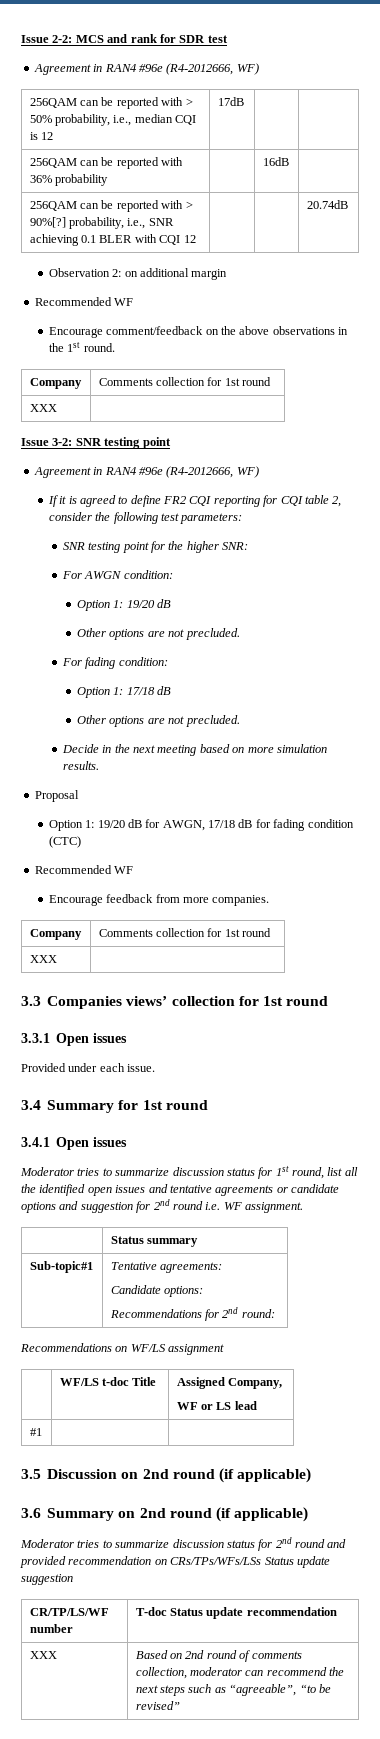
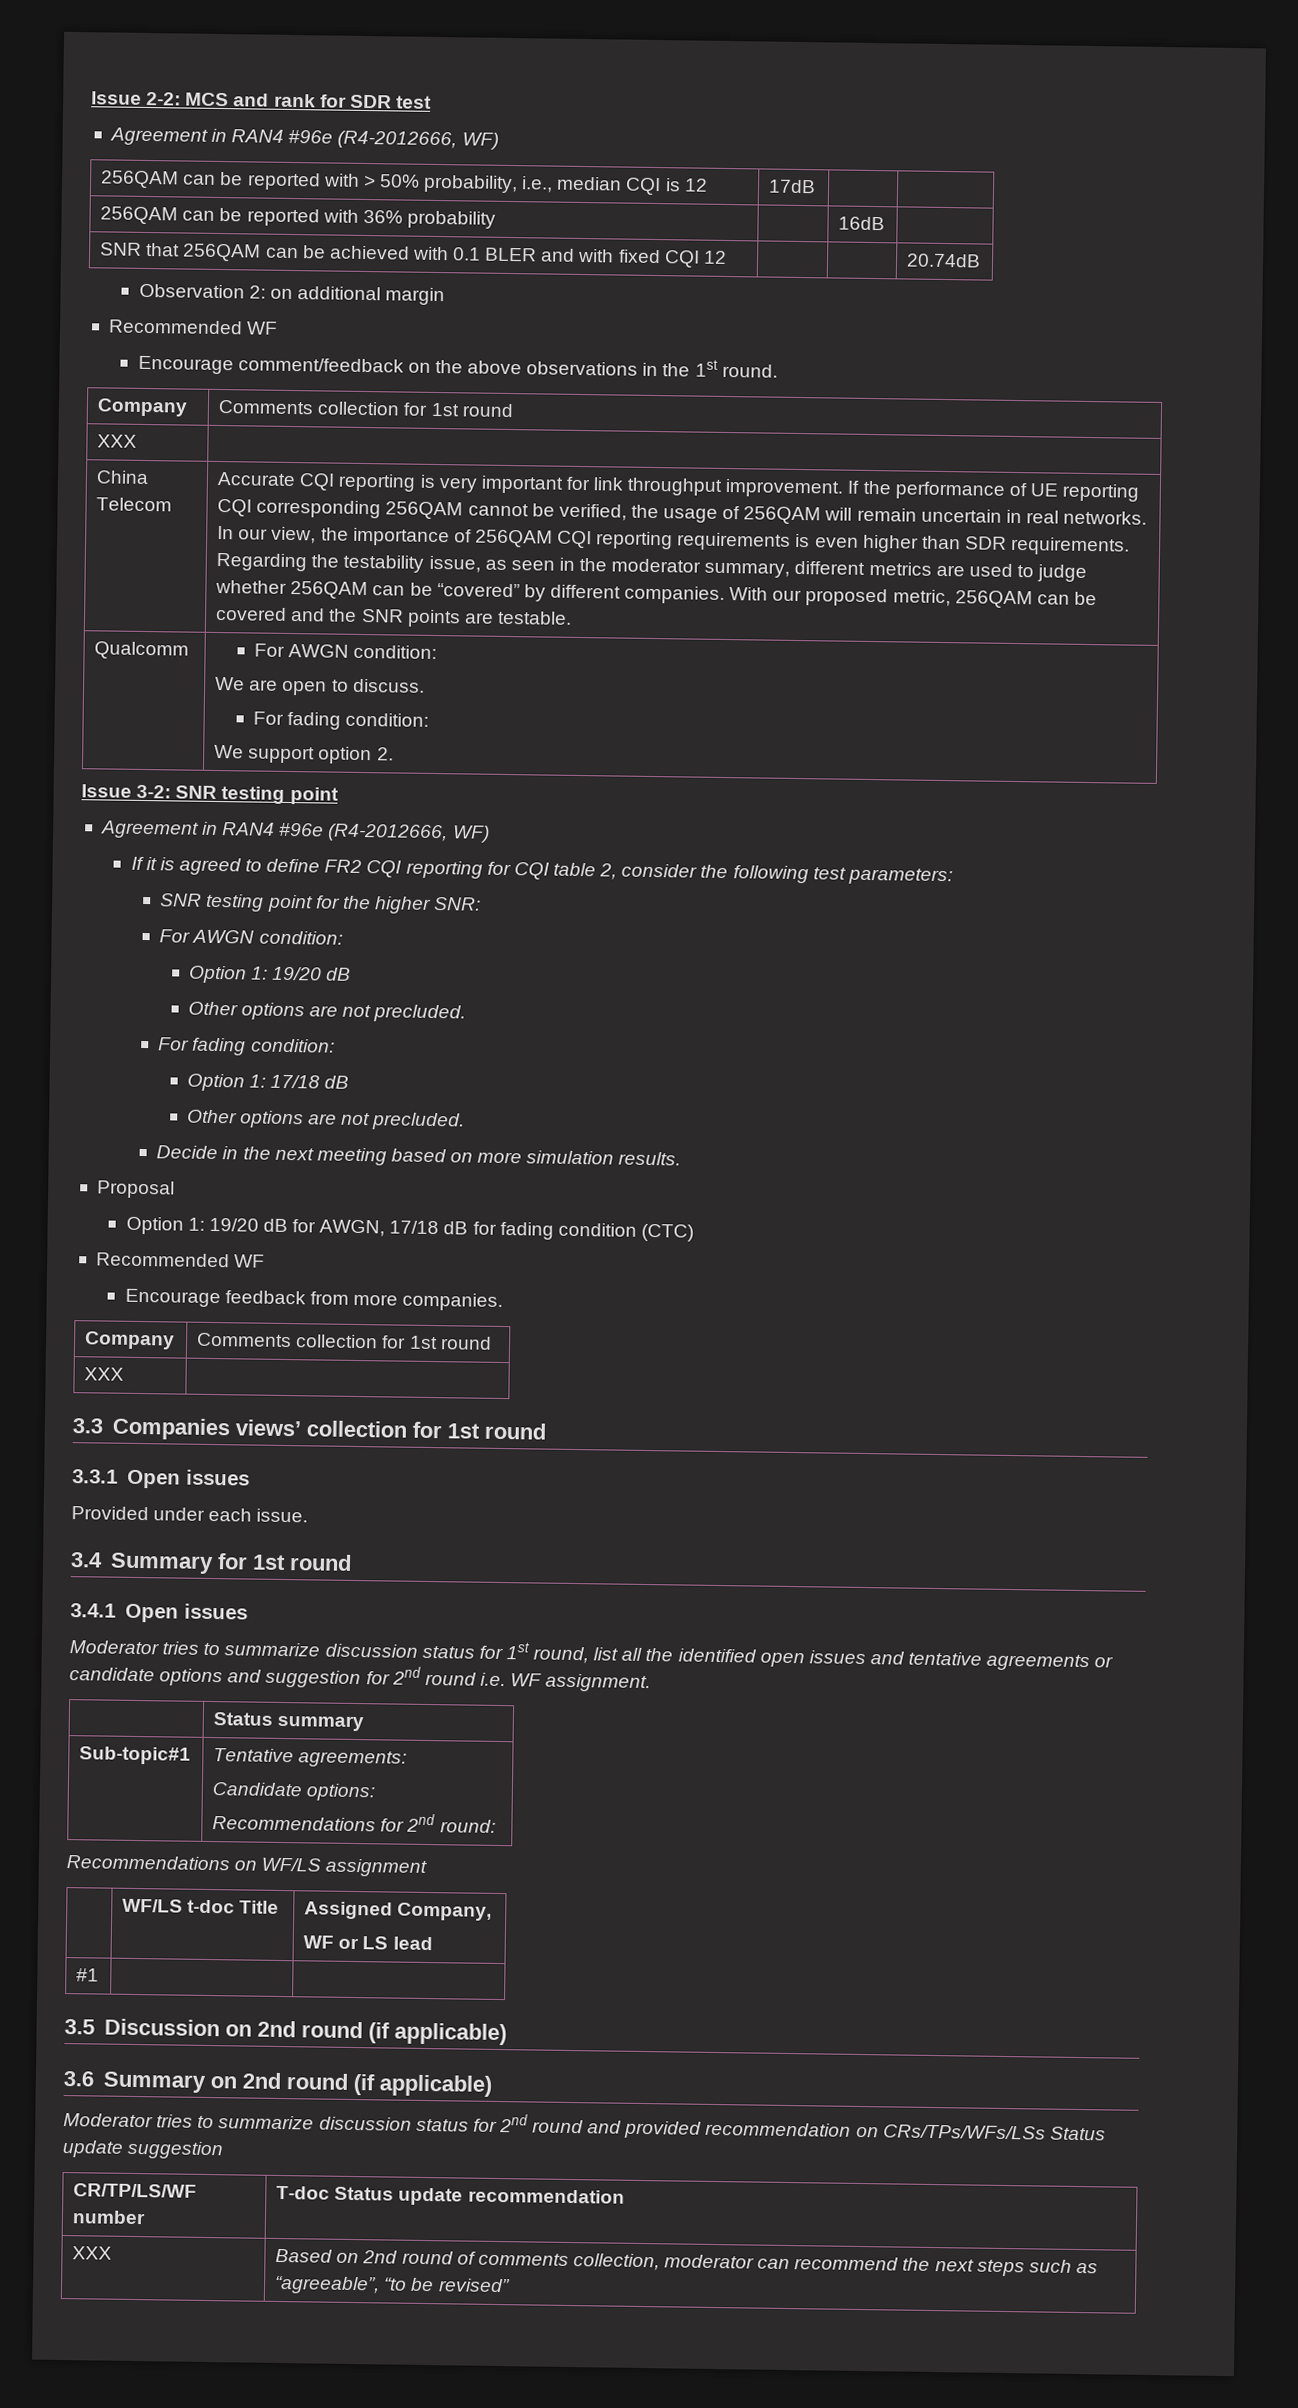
- 256QAM can be reported with > 90%[?] probability, i.e., SNR achieving 0.1 BLER with CQI 12 | | | 20.74dB
+ SNR that 256QAM can be achieved with 0.1 BLER and with fixed CQI 12 | | | 20.74dB
+ China Telecom | Accurate CQI reporting is very important for link throughput improvement. If the performance of UE reporting CQI corresponding 256QAM cannot be verified, the usage of 256QAM will remain uncertain in real networks. In our view, the importance of 256QAM CQI reporting requirements is even higher than SDR requirements. Regarding the testability issue, as seen in the moderator summary, different metrics are used to judge whether 256QAM can be “covered” by different companies. With our proposed metric, 256QAM can be covered and the SNR points are testable.
+ Qualcomm | For AWGN condition:
+ We are open to discuss.
+ For fading condition:
+ We support option 2.

